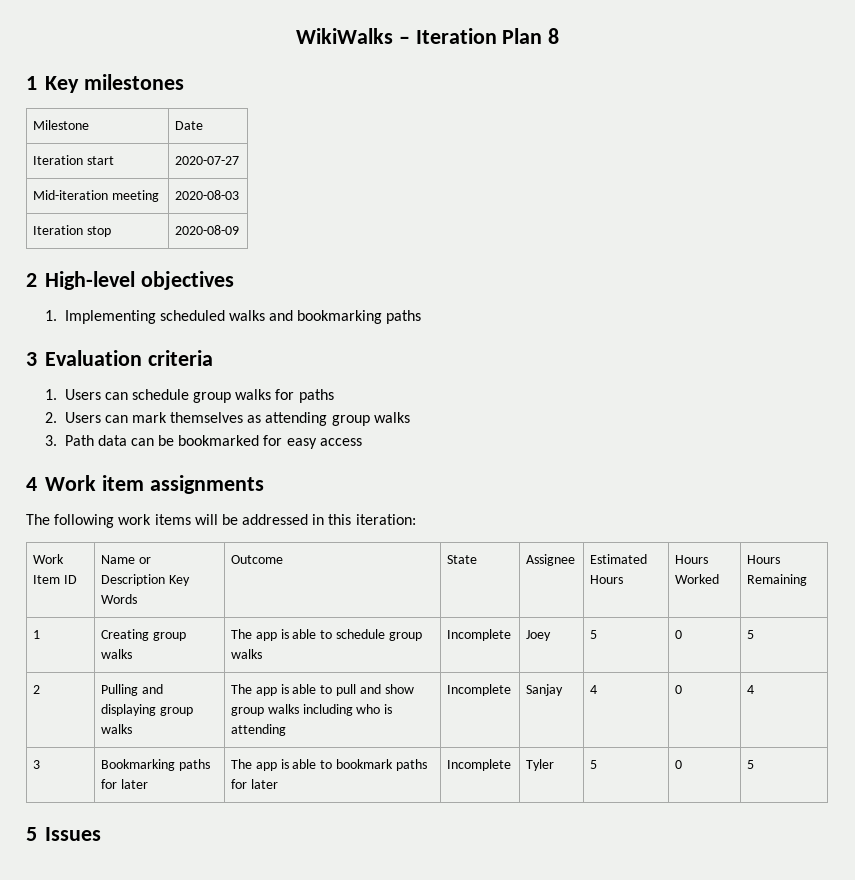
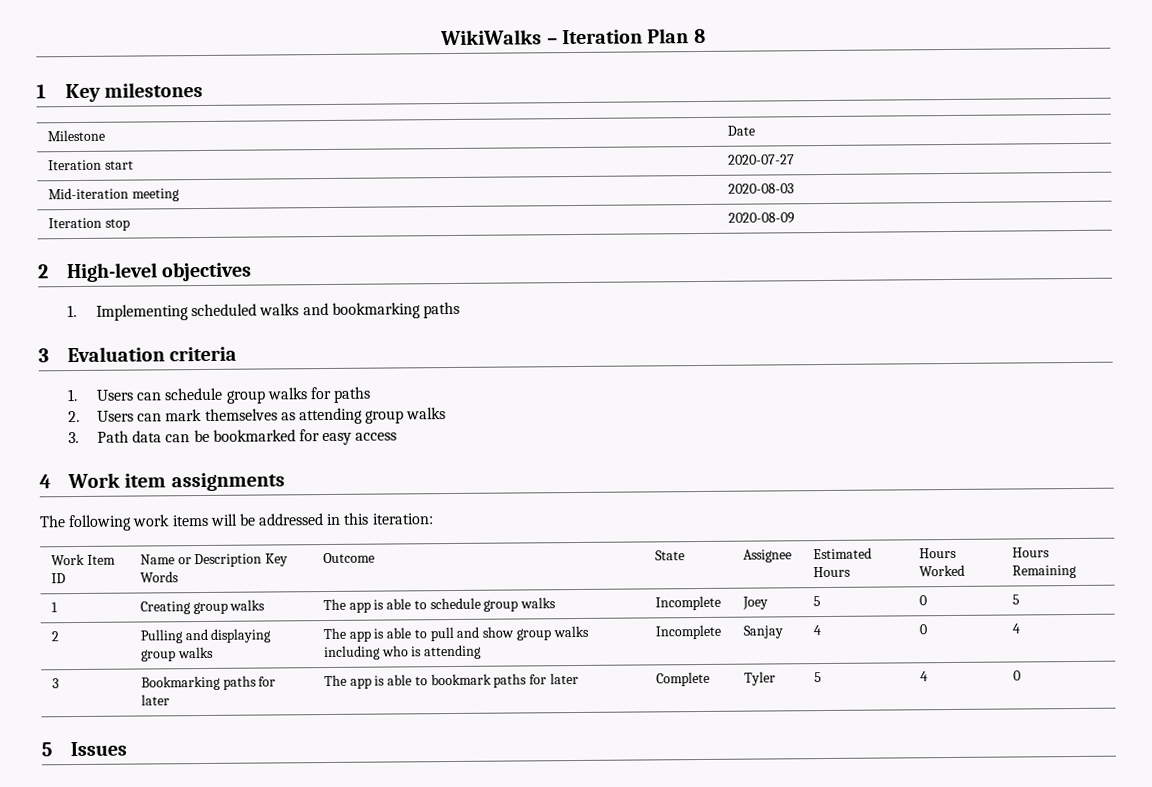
- 3 | Bookmarking paths for later | The app is able to bookmark paths for later | Incomplete | Tyler | 5 | 0 | 5
+ 3 | Bookmarking paths for later | The app is able to bookmark paths for later | Complete | Tyler | 5 | 4 | 0

